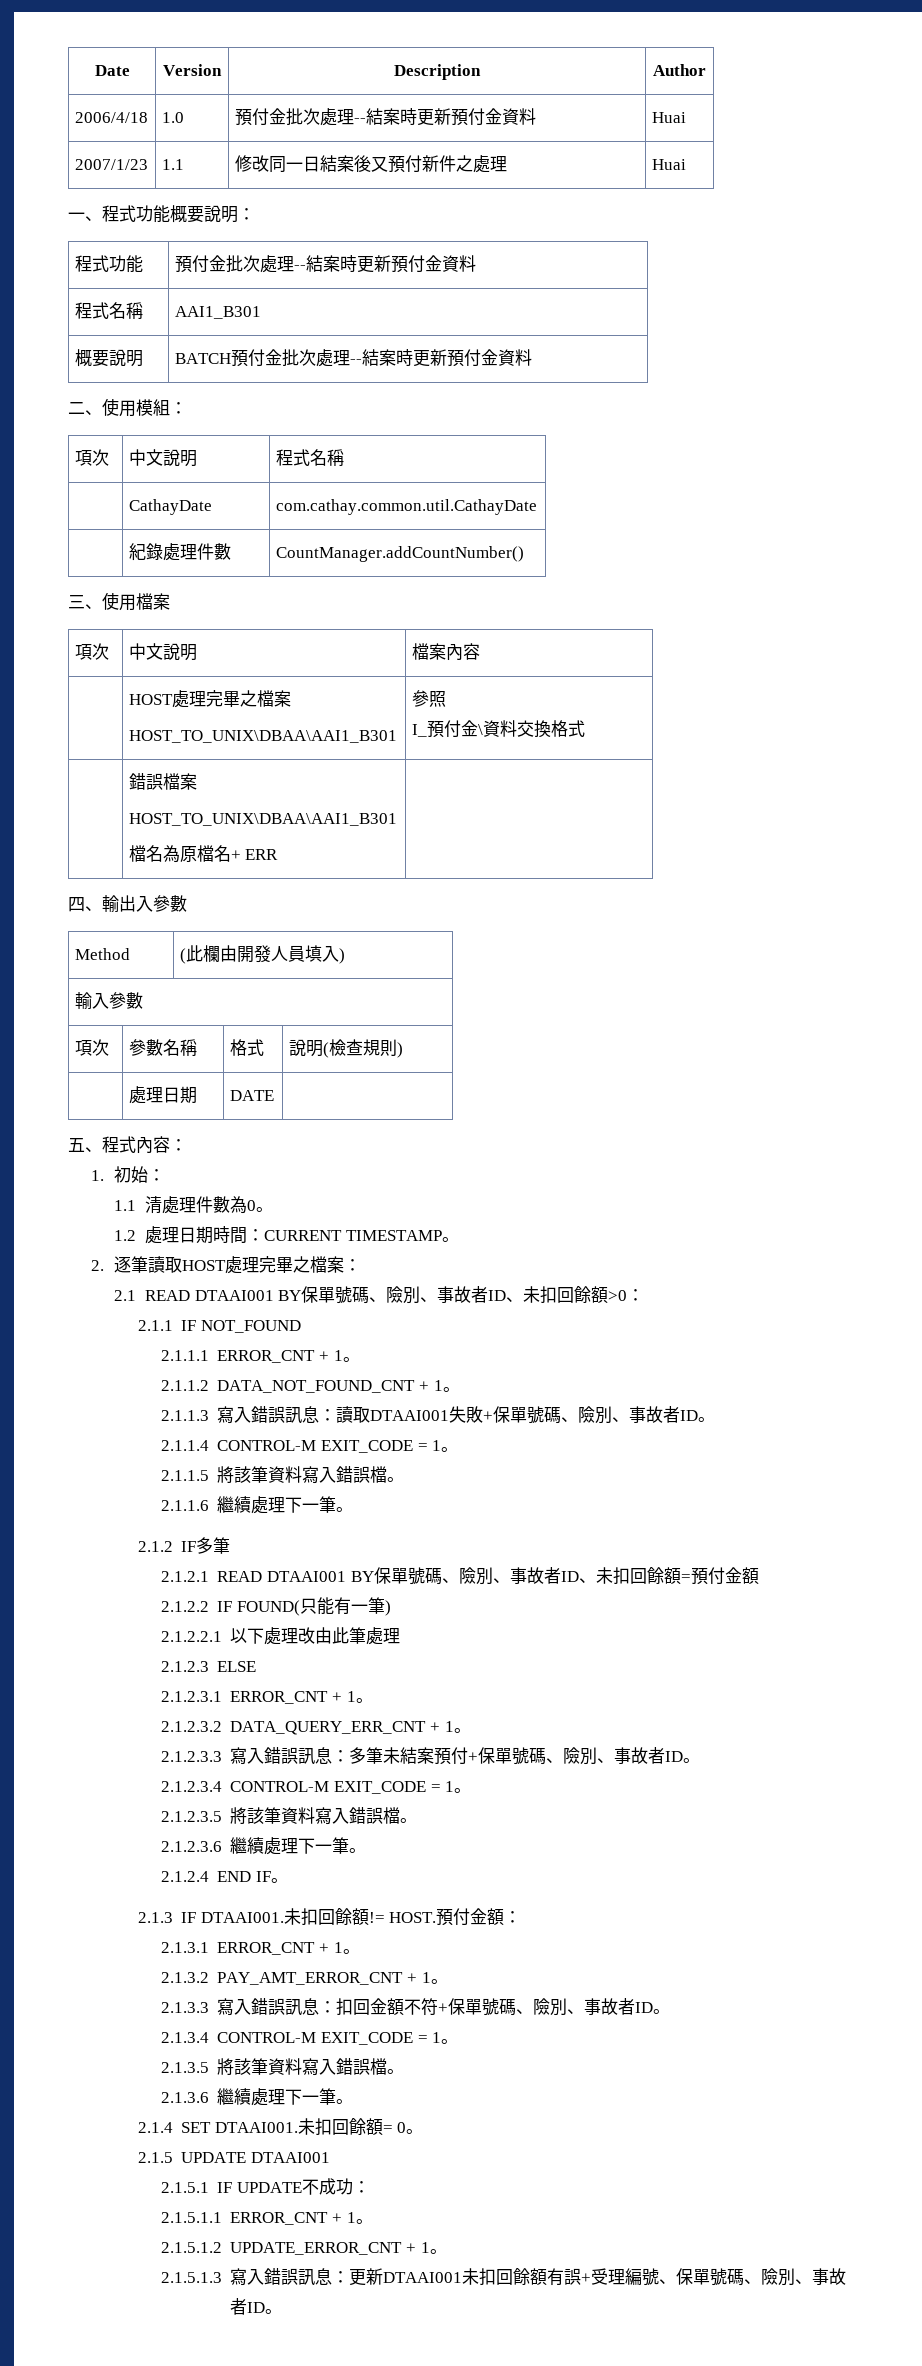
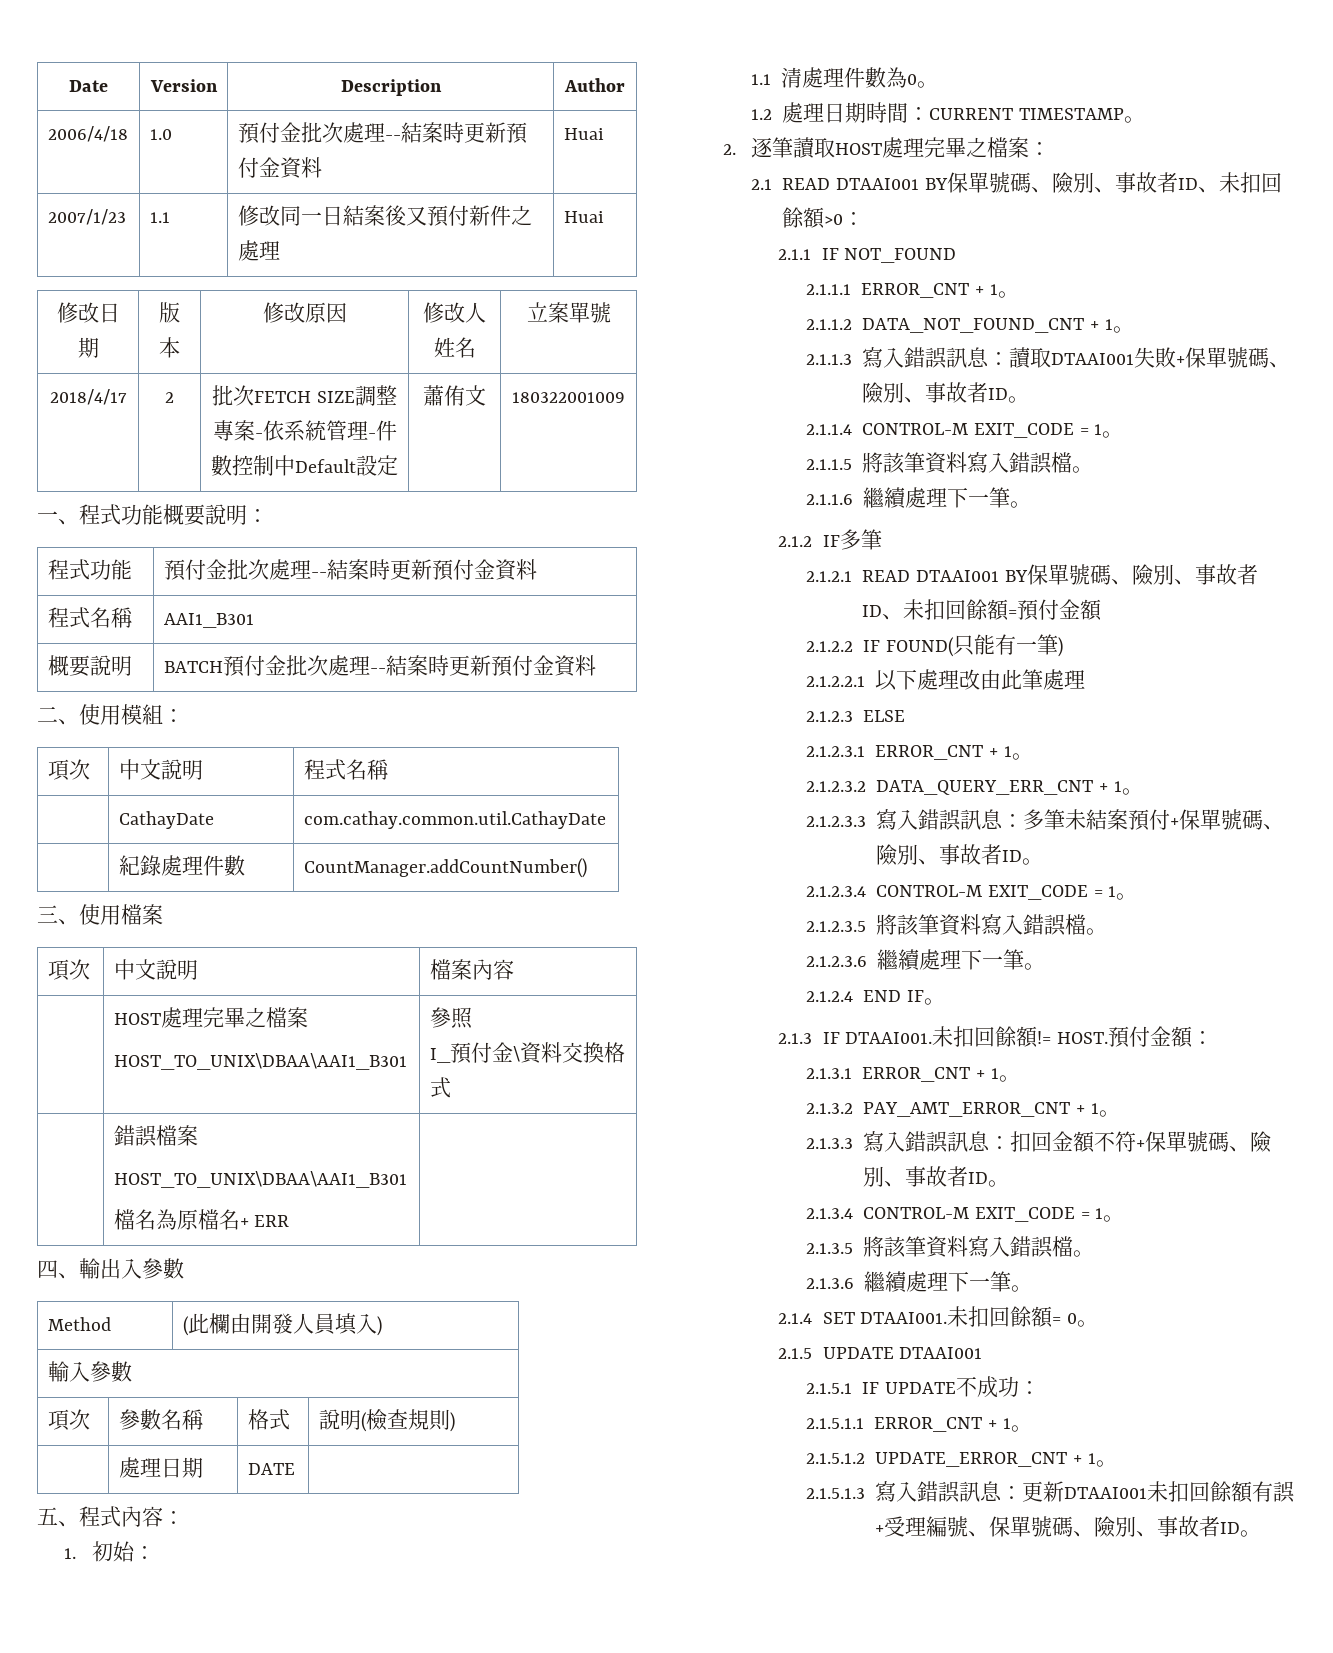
+ 修改日期 | 版本 | 修改原因 | 修改人姓名 | 立案單號
+ 2018/4/17 | 2 | 批次FETCH SIZE調整專案-依系統管理-件數控制中Default設定 | 蕭侑文 | 180322001009

